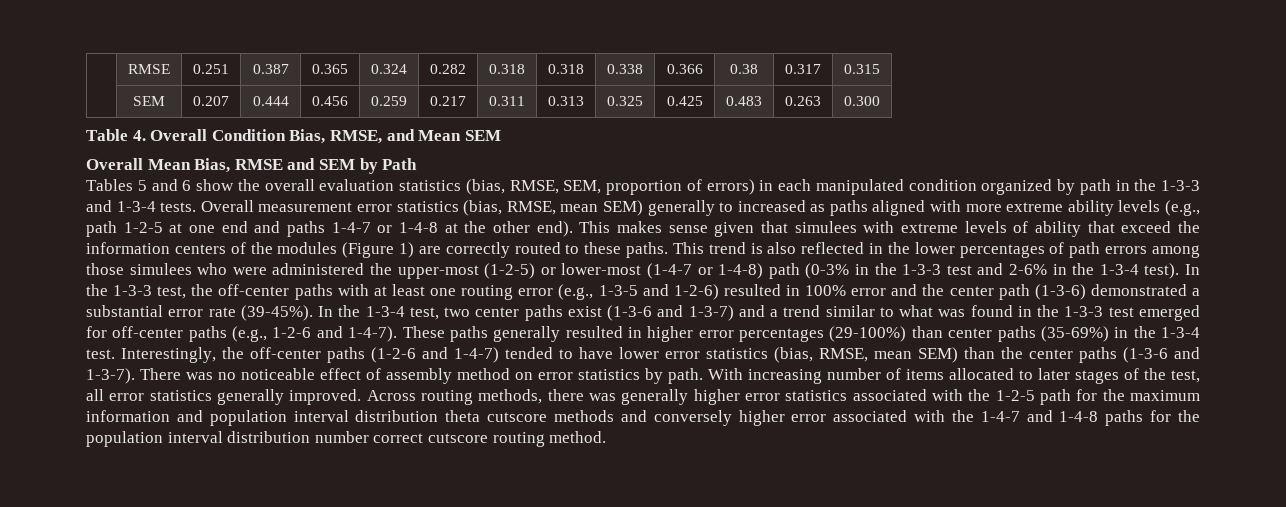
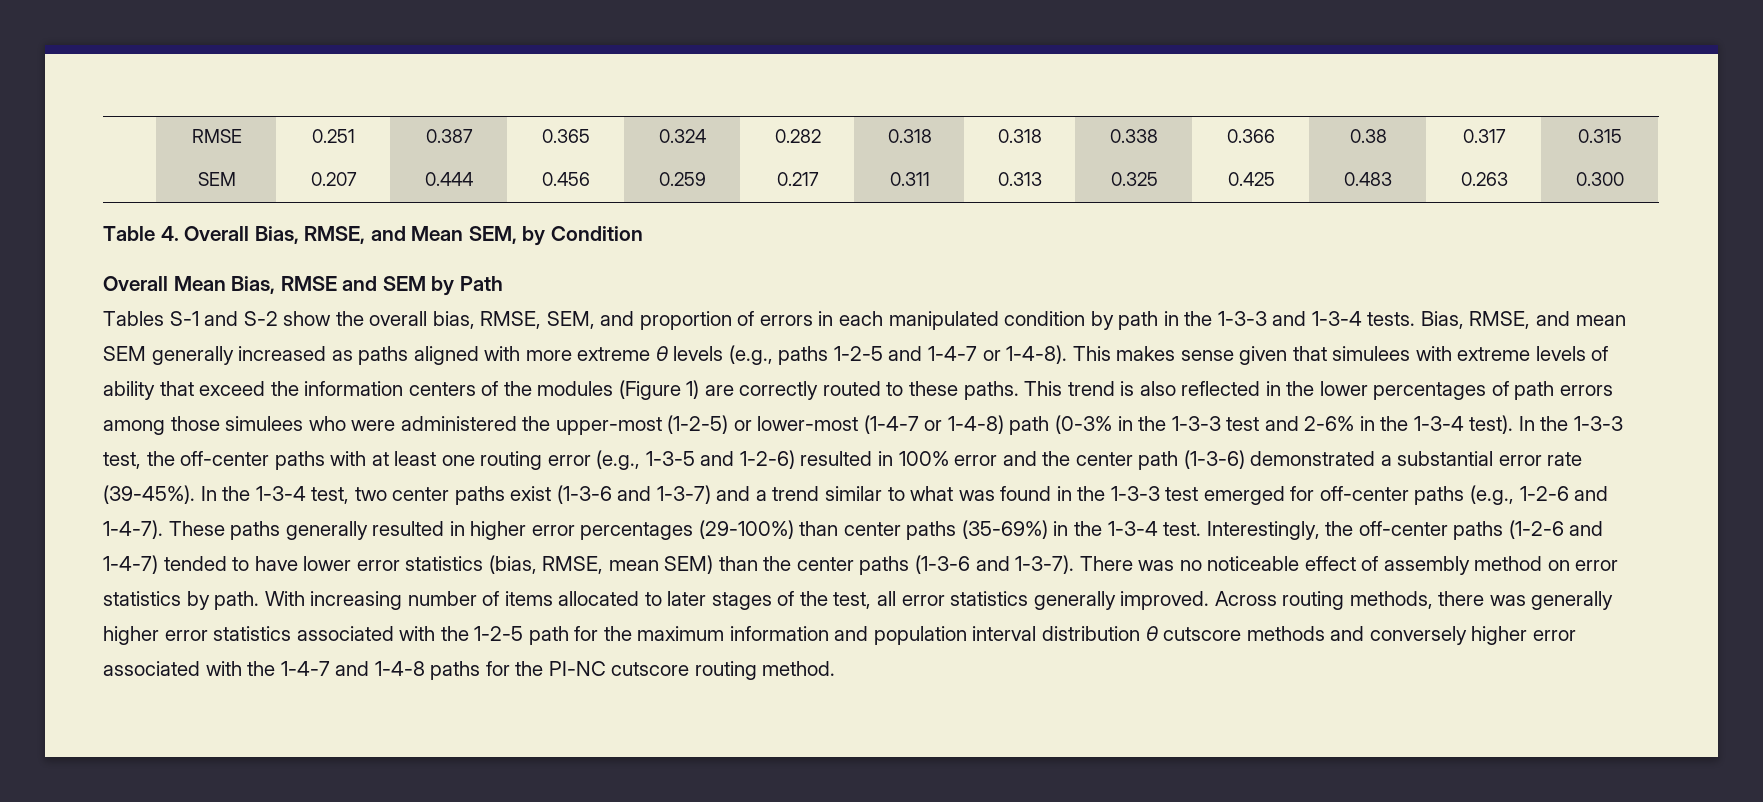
- Table 4. Overall Condition Bias, RMSE, and Mean SEM
+ Table 4. Overall Bias, RMSE, and Mean SEM, by Condition
- Tables 5 and 6 show the overall evaluation statistics (bias, RMSE, SEM, proportion of errors) in each manipulated condition organized by path in the 1-3-3 and 1-3-4 tests.
+ Tables S-1 and S-2 show the overall bias, RMSE, SEM, and proportion of errors in each manipulated condition by path in the 1-3-3 and 1-3-4 tests.
- Overall measurement error statistics (bias, RMSE, mean SEM) generally to increased as paths aligned with more extreme ability levels (e.g., path 1-2-5 at one end and paths 1-4-7 or 1-4-8 at the other end).
+ Bias, RMSE, and mean SEM generally increased as paths aligned with more extreme θ levels (e.g., paths 1-2-5 and 1-4-7 or 1-4-8).
- Across routing methods, there was generally higher error statistics associated with the 1-2-5 path for the maximum information and population interval distribution theta cutscore methods and conversely higher error associated with the 1-4-7 and 1-4-8 paths for the population interval distribution number correct cutscore routing method.
+ Across routing methods, there was generally higher error statistics associated with the 1-2-5 path for the maximum information and population interval distribution θ cutscore methods and conversely higher error associated with the 1-4-7 and 1-4-8 paths for the PI-NC cutscore routing method.

